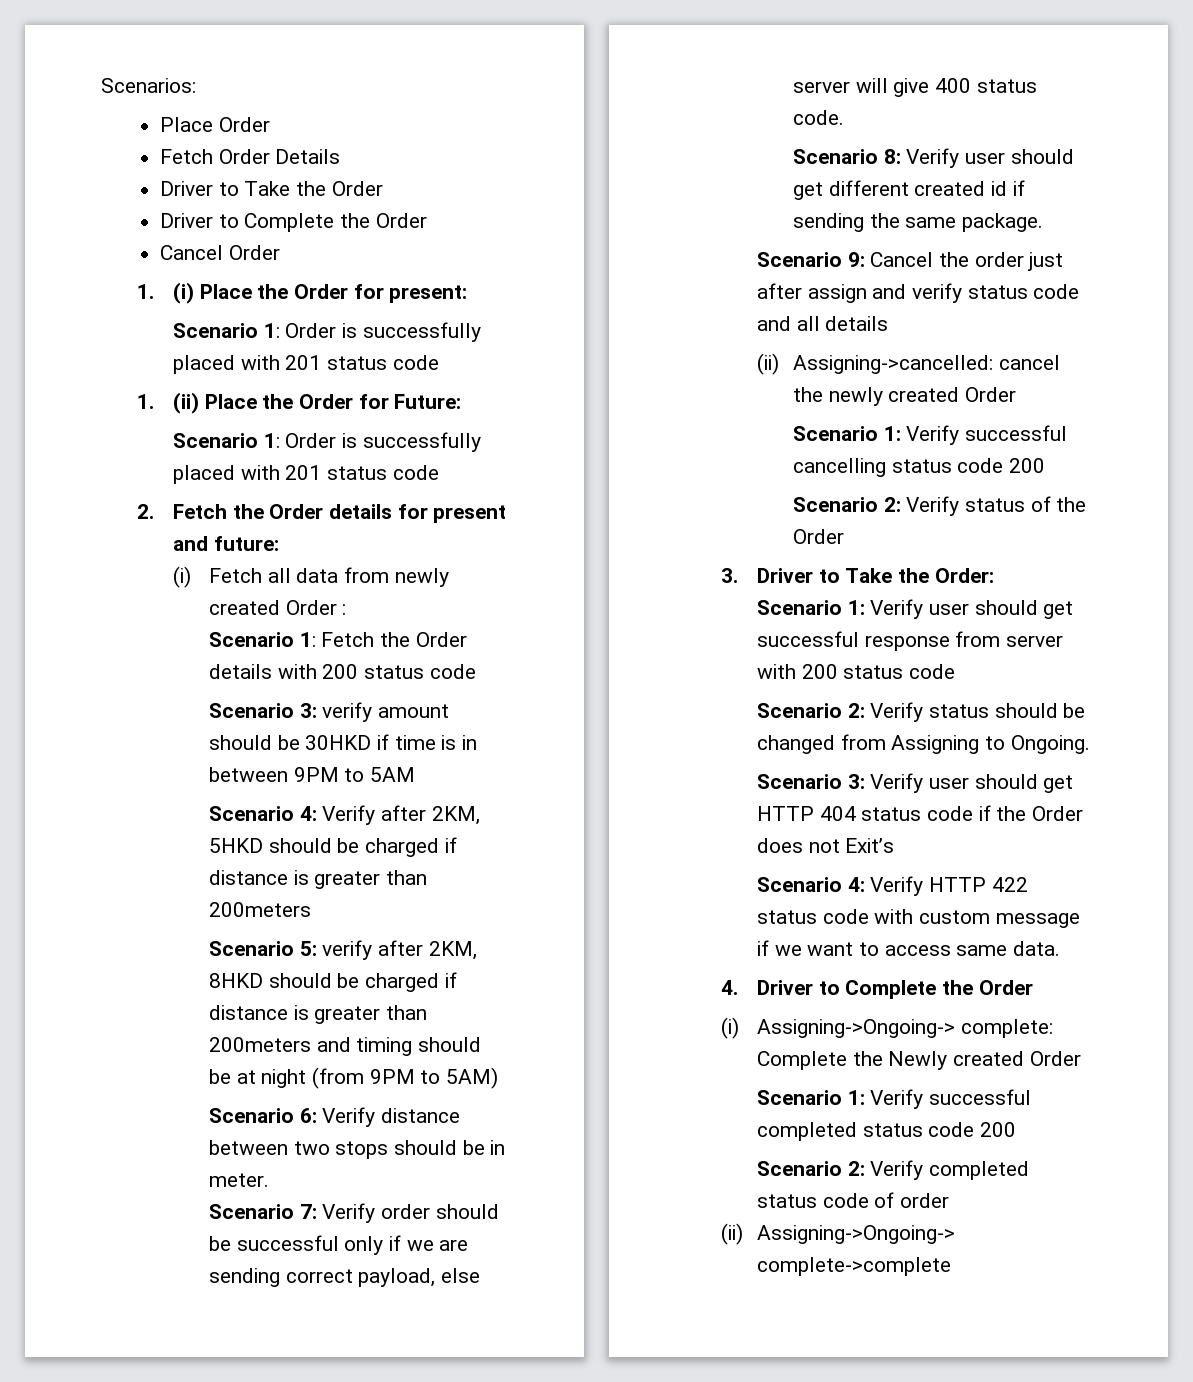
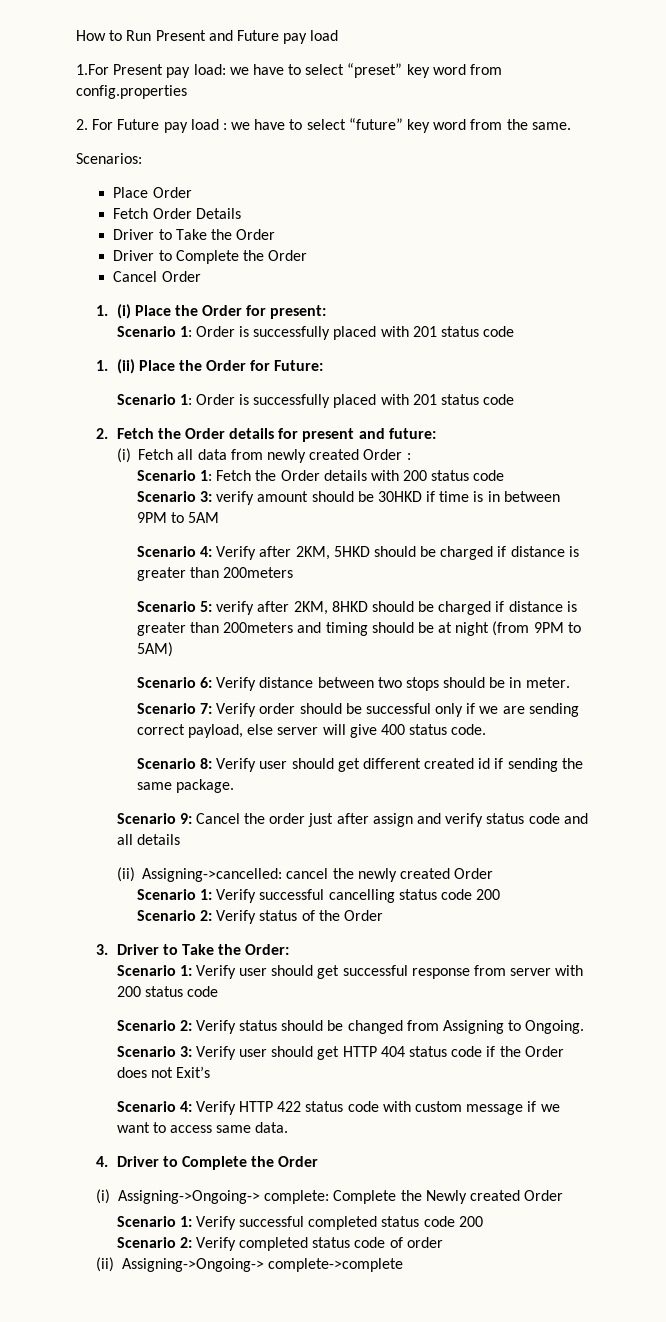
+ How to Run Present and Future pay load
+ 1.For Present pay load: we have to select “preset” key word from config.properties
+ 2. For Future pay load : we have to select “future” key word from the same.

